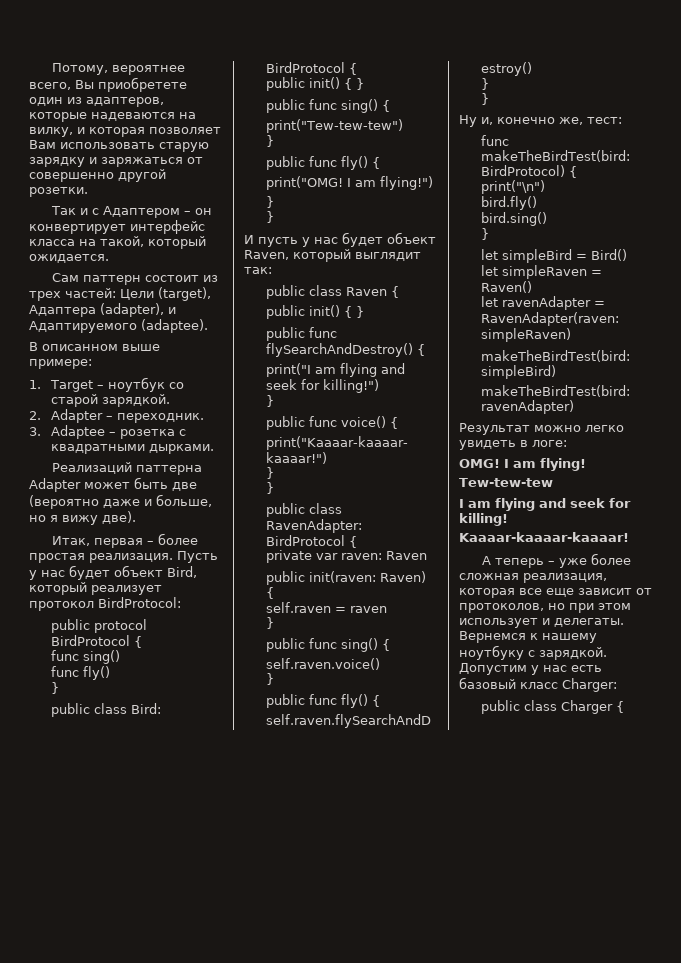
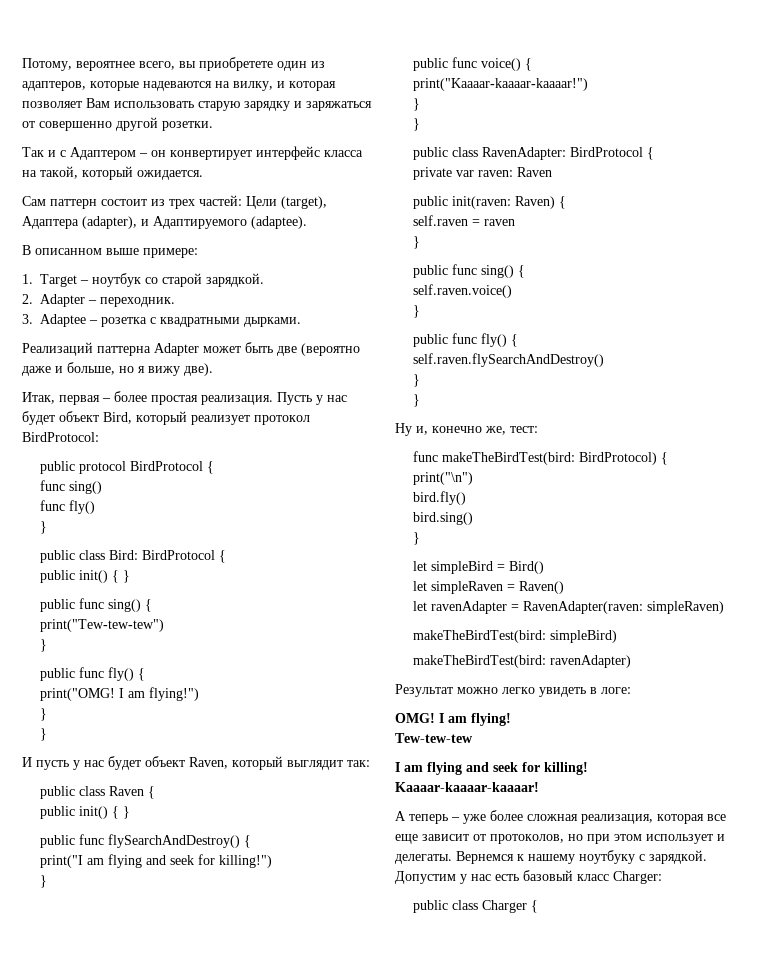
- Потому, вероятнее всего, Вы приобретете один из адаптеров, которые надеваются на вилку, и которая позволяет Вам использовать старую зарядку и заряжаться от совершенно другой розетки.
+ Потому, вероятнее всего, вы приобретете один из адаптеров, которые надеваются на вилку, и которая позволяет Вам использовать старую зарядку и заряжаться от совершенно другой розетки.

